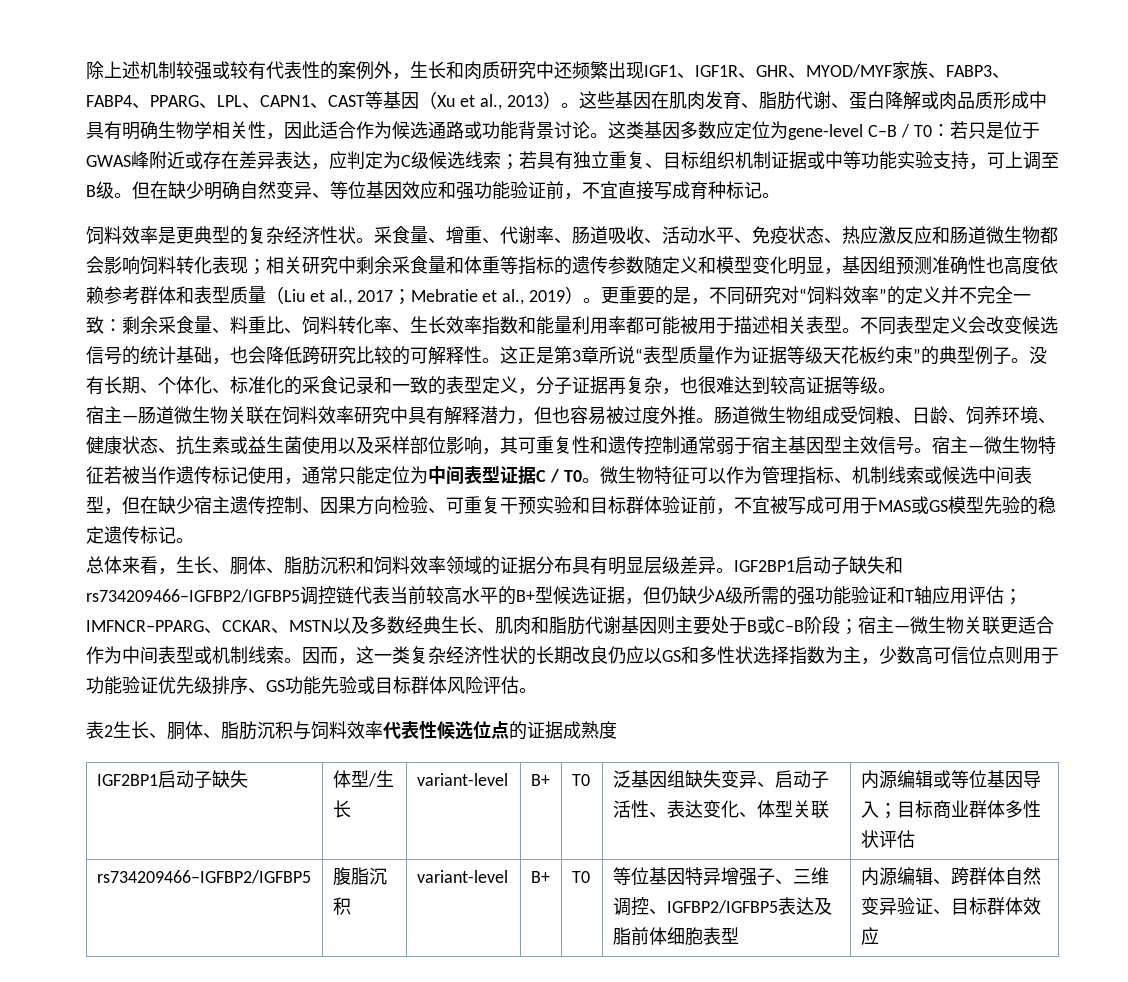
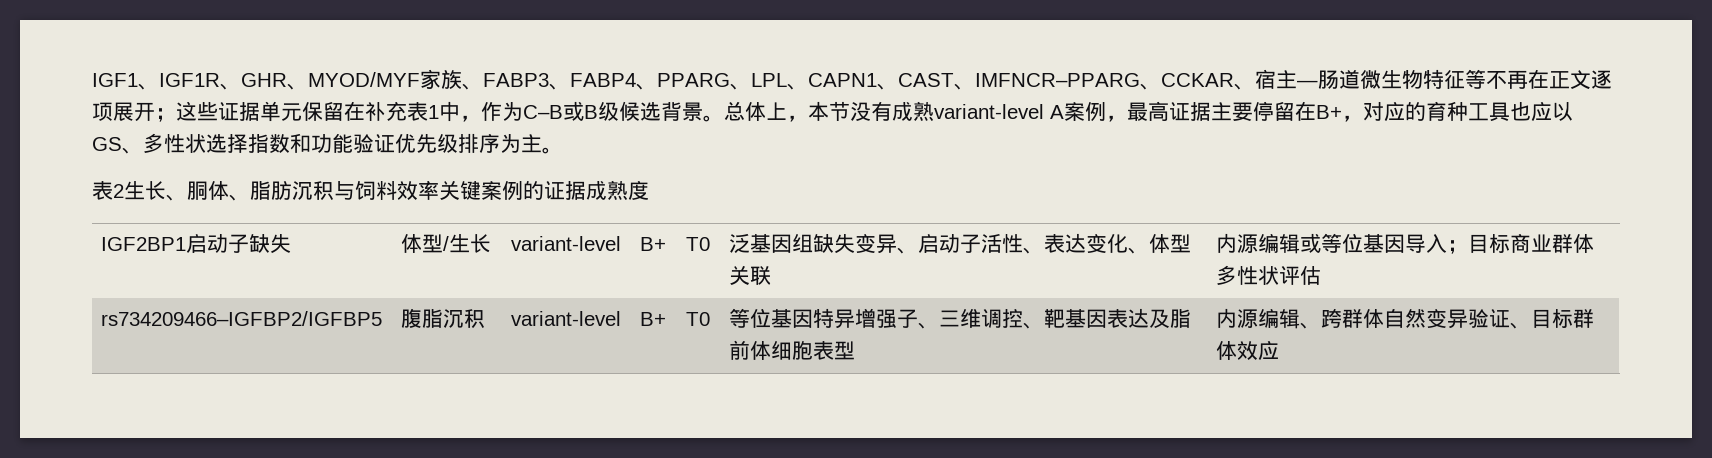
- 除上述机制较强或较有代表性的案例外，生长和肉质研究中还频繁出现IGF1、IGF1R、GHR、MYOD/MYF家族、FABP3、FABP4、PPARG、LPL、CAPN1、CAST等基因（Xu et al., 2013）。这些基因在肌肉发育、脂肪代谢、蛋白降解或肉品质形成中具有明确生物学相关性，因此适合作为候选通路或功能背景讨论。这类基因多数应定位为gene-level C–B / T0：若只是位于GWAS峰附近或存在差异表达，应判定为C级候选线索；若具有独立重复、目标组织机制证据或中等功能实验支持，可上调至B级。但在缺少明确自然变异、等位基因效应和强功能验证前，不宜直接写成育种标记。
- 饲料效率是更典型的复杂经济性状。采食量、增重、代谢率、肠道吸收、活动水平、免疫状态、热应激反应和肠道微生物都会影响饲料转化表现；相关研究中剩余采食量和体重等指标的遗传参数随定义和模型变化明显，基因组预测准确性也高度依赖参考群体和表型质量（Liu et al., 2017；Mebratie et al., 2019）。更重要的是，不同研究对“饲料效率”的定义并不完全一致：剩余采食量、料重比、饲料转化率、生长效率指数和能量利用率都可能被用于描述相关表型。不同表型定义会改变候选信号的统计基础，也会降低跨研究比较的可解释性。这正是第3章所说“表型质量作为证据等级天花板约束”的典型例子。没有长期、个体化、标准化的采食记录和一致的表型定义，分子证据再复杂，也很难达到较高证据等级。
- 宿主—肠道微生物关联在饲料效率研究中具有解释潜力，但也容易被过度外推。肠道微生物组成受饲粮、日龄、饲养环境、健康状态、抗生素或益生菌使用以及采样部位影响，其可重复性和遗传控制通常弱于宿主基因型主效信号。宿主—微生物特征若被当作遗传标记使用，通常只能定位为中间表型证据C / T0。微生物特征可以作为管理指标、机制线索或候选中间表型，但在缺少宿主遗传控制、因果方向检验、可重复干预实验和目标群体验证前，不宜被写成可用于MAS或GS模型先验的稳定遗传标记。
- 总体来看，生长、胴体、脂肪沉积和饲料效率领域的证据分布具有明显层级差异。IGF2BP1启动子缺失和rs734209466–IGFBP2/IGFBP5调控链代表当前较高水平的B+型候选证据，但仍缺少A级所需的强功能验证和T轴应用评估；IMFNCR–PPARG、CCKAR、MSTN以及多数经典生长、肌肉和脂肪代谢基因则主要处于B或C–B阶段；宿主—微生物关联更适合作为中间表型或机制线索。因而，这一类复杂经济性状的长期改良仍应以GS和多性状选择指数为主，少数高可信位点则用于功能验证优先级排序、GS功能先验或目标群体风险评估。
+ IGF1、IGF1R、GHR、MYOD/MYF家族、FABP3、FABP4、PPARG、LPL、CAPN1、CAST、IMFNCR–PPARG、CCKAR、宿主—肠道微生物特征等不再在正文逐项展开；这些证据单元保留在补充表1中，作为C–B或B级候选背景。总体上，本节没有成熟variant-level A案例，最高证据主要停留在B+，对应的育种工具也应以GS、多性状选择指数和功能验证优先级排序为主。
- 表2生长、胴体、脂肪沉积与饲料效率代表性候选位点的证据成熟度
+ 表2生长、胴体、脂肪沉积与饲料效率关键案例的证据成熟度
- rs734209466–IGFBP2/IGFBP5 | 腹脂沉积 | variant-level | B+ | T0 | 等位基因特异增强子、三维调控、IGFBP2/IGFBP5表达及脂前体细胞表型 | 内源编辑、跨群体自然变异验证、目标群体效应
+ rs734209466–IGFBP2/IGFBP5 | 腹脂沉积 | variant-level | B+ | T0 | 等位基因特异增强子、三维调控、靶基因表达及脂前体细胞表型 | 内源编辑、跨群体自然变异验证、目标群体效应

